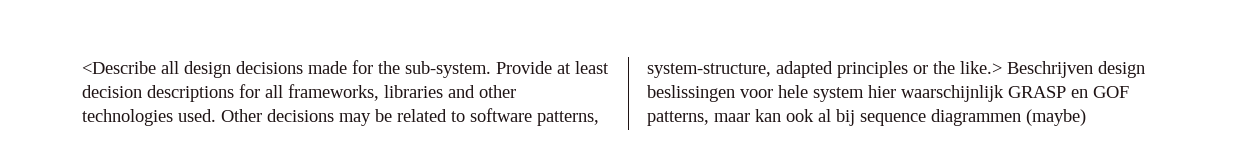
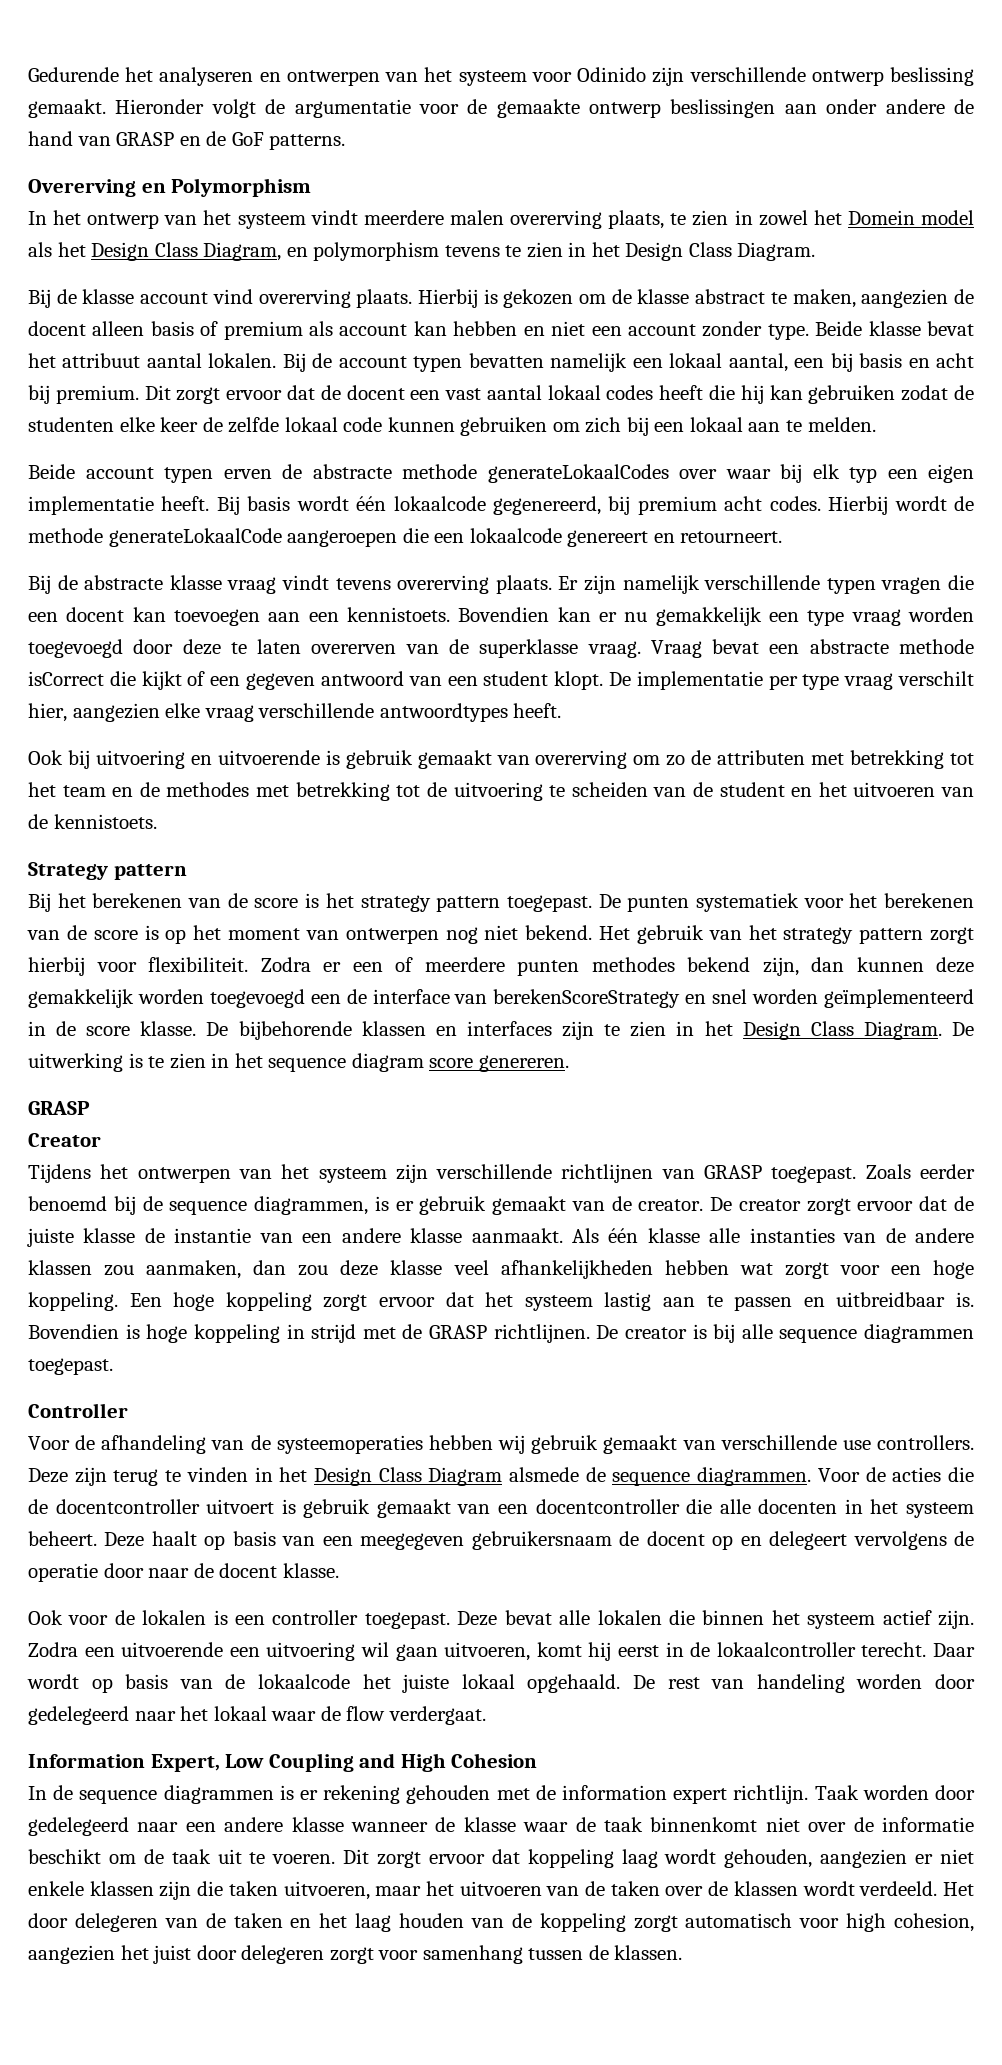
- <Describe all design decisions made for the sub-system. Provide at least decision descriptions for all frameworks, libraries and other technologies used. Other decisions may be related to software patterns, system-structure, adapted principles or the like.> Beschrijven design beslissingen voor hele system hier waarschijnlijk GRASP en GOF patterns, maar kan ook al bij sequence diagrammen (maybe)
+ Gedurende het analyseren en ontwerpen van het systeem voor Odinido zijn verschillende ontwerp beslissing gemaakt. Hieronder volgt de argumentatie voor de gemaakte ontwerp beslissingen aan onder andere de hand van GRASP en de GoF patterns.
+ Overerving en Polymorphism
+ In het ontwerp van het systeem vindt meerdere malen overerving plaats, te zien in zowel het Domein model als het Design Class Diagram, en polymorphism tevens te zien in het Design Class Diagram.
+ Bij de klasse account vind overerving plaats. Hierbij is gekozen om de klasse abstract te maken, aangezien de docent alleen basis of premium als account kan hebben en niet een account zonder type. Beide klasse bevat het attribuut aantal lokalen. Bij de account typen bevatten namelijk een lokaal aantal, een bij basis en acht bij premium. Dit zorgt ervoor dat de docent een vast aantal lokaal codes heeft die hij kan gebruiken zodat de studenten elke keer de zelfde lokaal code kunnen gebruiken om zich bij een lokaal aan te melden.
+ Beide account typen erven de abstracte methode generateLokaalCodes over waar bij elk typ een eigen implementatie heeft. Bij basis wordt één lokaalcode gegenereerd, bij premium acht codes. Hierbij wordt de methode generateLokaalCode aangeroepen die een lokaalcode genereert en retourneert.
+ Bij de abstracte klasse vraag vindt tevens overerving plaats. Er zijn namelijk verschillende typen vragen die een docent kan toevoegen aan een kennistoets. Bovendien kan er nu gemakkelijk een type vraag worden toegevoegd door deze te laten overerven van de superklasse vraag. Vraag bevat een abstracte methode isCorrect die kijkt of een gegeven antwoord van een student klopt. De implementatie per type vraag verschilt hier, aangezien elke vraag verschillende antwoordtypes heeft.
+ Ook bij uitvoering en uitvoerende is gebruik gemaakt van overerving om zo de attributen met betrekking tot het team en de methodes met betrekking tot de uitvoering te scheiden van de student en het uitvoeren van de kennistoets.
+ Strategy pattern
+ Bij het berekenen van de score is het strategy pattern toegepast. De punten systematiek voor het berekenen van de score is op het moment van ontwerpen nog niet bekend. Het gebruik van het strategy pattern zorgt hierbij voor flexibiliteit. Zodra er een of meerdere punten methodes bekend zijn, dan kunnen deze gemakkelijk worden toegevoegd een de interface van berekenScoreStrategy en snel worden geïmplementeerd in de score klasse. De bijbehorende klassen en interfaces zijn te zien in het Design Class Diagram. De uitwerking is te zien in het sequence diagram score genereren.
+ GRASP
+ Creator
+ Tijdens het ontwerpen van het systeem zijn verschillende richtlijnen van GRASP toegepast. Zoals eerder benoemd bij de sequence diagrammen, is er gebruik gemaakt van de creator. De creator zorgt ervoor dat de juiste klasse de instantie van een andere klasse aanmaakt. Als één klasse alle instanties van de andere klassen zou aanmaken, dan zou deze klasse veel afhankelijkheden hebben wat zorgt voor een hoge koppeling. Een hoge koppeling zorgt ervoor dat het systeem lastig aan te passen en uitbreidbaar is. Bovendien is hoge koppeling in strijd met de GRASP richtlijnen. De creator is bij alle sequence diagrammen toegepast.
+ Controller
+ Voor de afhandeling van de systeemoperaties hebben wij gebruik gemaakt van verschillende use controllers. Deze zijn terug te vinden in het Design Class Diagram alsmede de sequence diagrammen. Voor de acties die de docentcontroller uitvoert is gebruik gemaakt van een docentcontroller die alle docenten in het systeem beheert. Deze haalt op basis van een meegegeven gebruikersnaam de docent op en delegeert vervolgens de operatie door naar de docent klasse.
+ Ook voor de lokalen is een controller toegepast. Deze bevat alle lokalen die binnen het systeem actief zijn. Zodra een uitvoerende een uitvoering wil gaan uitvoeren, komt hij eerst in de lokaalcontroller terecht. Daar wordt op basis van de lokaalcode het juiste lokaal opgehaald. De rest van handeling worden door gedelegeerd naar het lokaal waar de flow verdergaat.
+ Information Expert, Low Coupling and High Cohesion
+ In de sequence diagrammen is er rekening gehouden met de information expert richtlijn. Taak worden door gedelegeerd naar een andere klasse wanneer de klasse waar de taak binnenkomt niet over de informatie beschikt om de taak uit te voeren. Dit zorgt ervoor dat koppeling laag wordt gehouden, aangezien er niet enkele klassen zijn die taken uitvoeren, maar het uitvoeren van de taken over de klassen wordt verdeeld. Het door delegeren van de taken en het laag houden van de koppeling zorgt automatisch voor high cohesion, aangezien het juist door delegeren zorgt voor samenhang tussen de klassen.

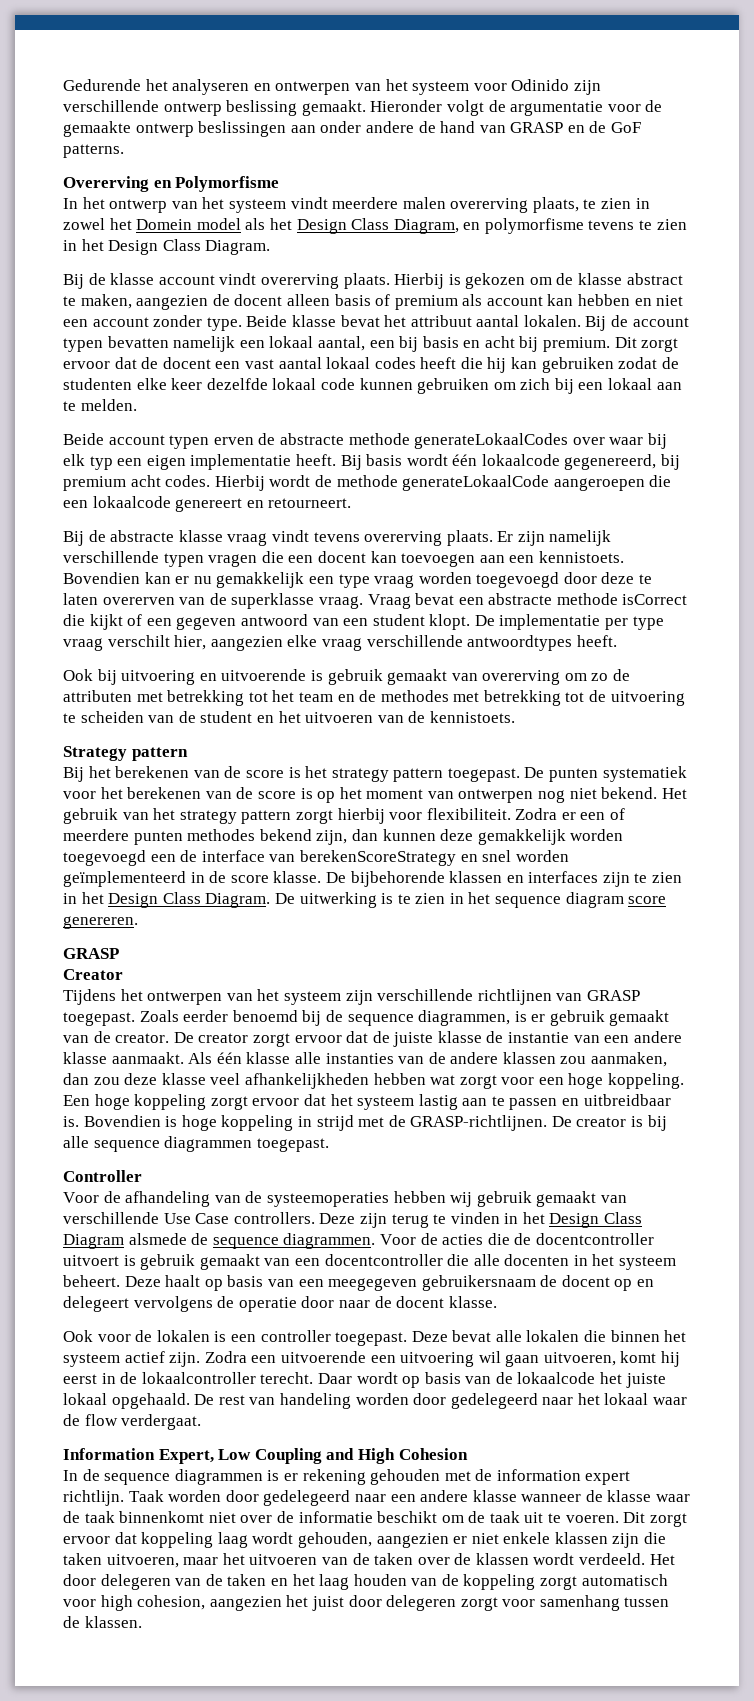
- Overerving en Polymorphism
+ Overerving en Polymorfisme
- In het ontwerp van het systeem vindt meerdere malen overerving plaats, te zien in zowel het Domein model als het Design Class Diagram, en polymorphism tevens te zien in het Design Class Diagram.
+ In het ontwerp van het systeem vindt meerdere malen overerving plaats, te zien in zowel het Domein model als het Design Class Diagram, en polymorfisme tevens te zien in het Design Class Diagram.
- Bij de klasse account vind overerving plaats.
+ Bij de klasse account vindt overerving plaats.
- Dit zorgt ervoor dat de docent een vast aantal lokaal codes heeft die hij kan gebruiken zodat de studenten elke keer de zelfde lokaal code kunnen gebruiken om zich bij een lokaal aan te melden.
+ Dit zorgt ervoor dat de docent een vast aantal lokaal codes heeft die hij kan gebruiken zodat de studenten elke keer dezelfde lokaal code kunnen gebruiken om zich bij een lokaal aan te melden.
- Bovendien is hoge koppeling in strijd met de GRASP richtlijnen.
+ Bovendien is hoge koppeling in strijd met de GRASP-richtlijnen.
- Voor de afhandeling van de systeemoperaties hebben wij gebruik gemaakt van verschillende use controllers.
+ Voor de afhandeling van de systeemoperaties hebben wij gebruik gemaakt van verschillende Use Case controllers.

